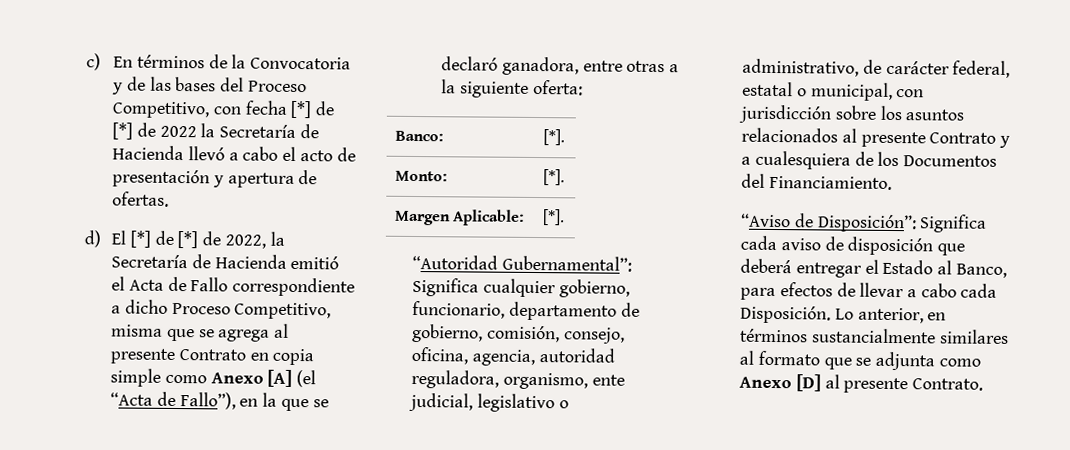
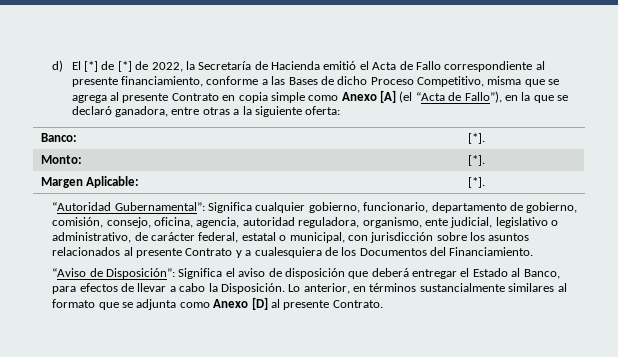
- c) En términos de la Convocatoria y de las bases del Proceso Competitivo, con fecha [*] de [*] de 2022 la Secretaría de Hacienda llevó a cabo el acto de presentación y apertura de ofertas.
- d) El [*] de [*] de 2022, la Secretaría de Hacienda emitió el Acta de Fallo correspondiente a dicho Proceso Competitivo, misma que se agrega al presente Contrato en copia simple como Anexo [A] (el “Acta de Fallo”), en la que se declaró ganadora, entre otras a la siguiente oferta:
+ d) El [*] de [*] de 2022, la Secretaría de Hacienda emitió el Acta de Fallo correspondiente al presente financiamiento, conforme a las Bases de dicho Proceso Competitivo, misma que se agrega al presente Contrato en copia simple como Anexo [A] (el “Acta de Fallo”), en la que se declaró ganadora, entre otras a la siguiente oferta:
- “Aviso de Disposición”: Significa cada aviso de disposición que deberá entregar el Estado al Banco, para efectos de llevar a cabo cada Disposición.
+ “Aviso de Disposición”: Significa el aviso de disposición que deberá entregar el Estado al Banco, para efectos de llevar a cabo la Disposición.

